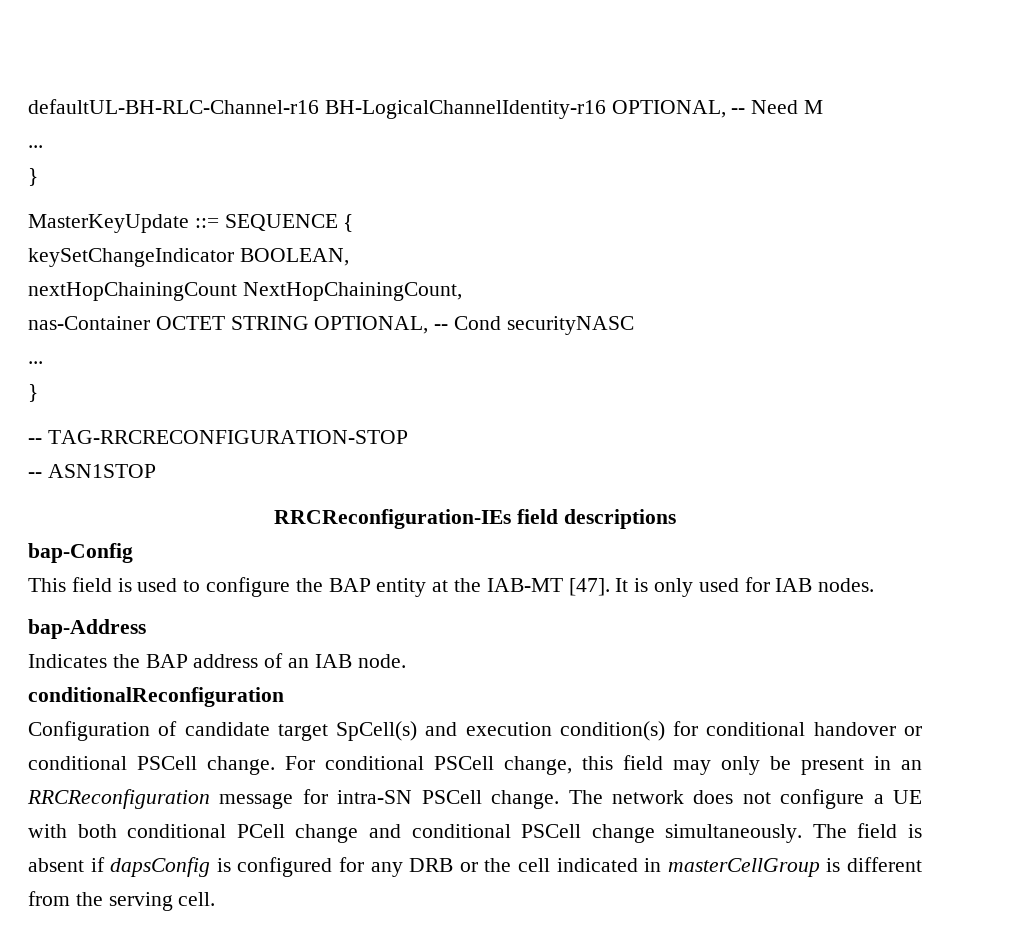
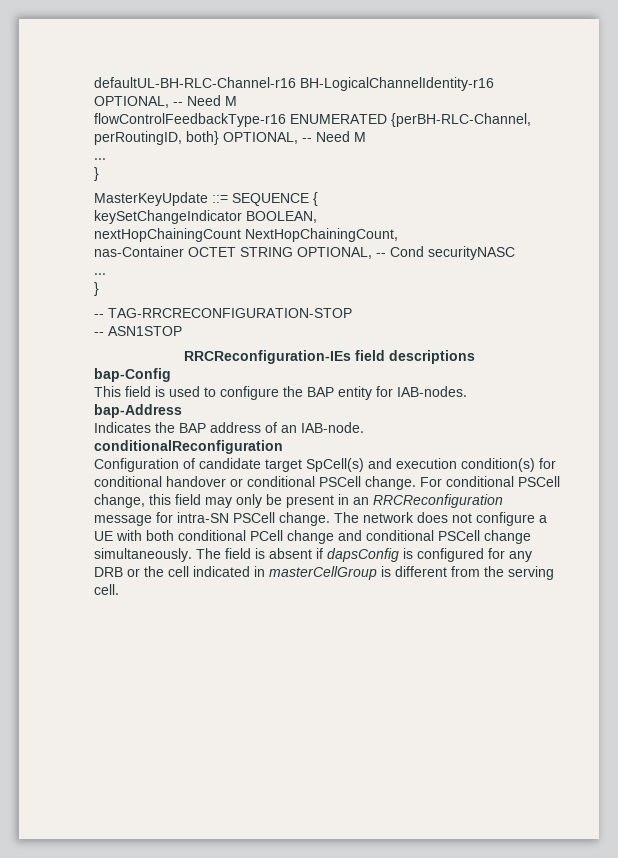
+ flowControlFeedbackType-r16 ENUMERATED {perBH-RLC-Channel, perRoutingID, both} OPTIONAL, -- Need M
- This field is used to configure the BAP entity at the IAB-MT [47]. It is only used for IAB nodes.
+ This field is used to configure the BAP entity for IAB-nodes.
- Indicates the BAP address of an IAB node.
+ Indicates the BAP address of an IAB-node.

